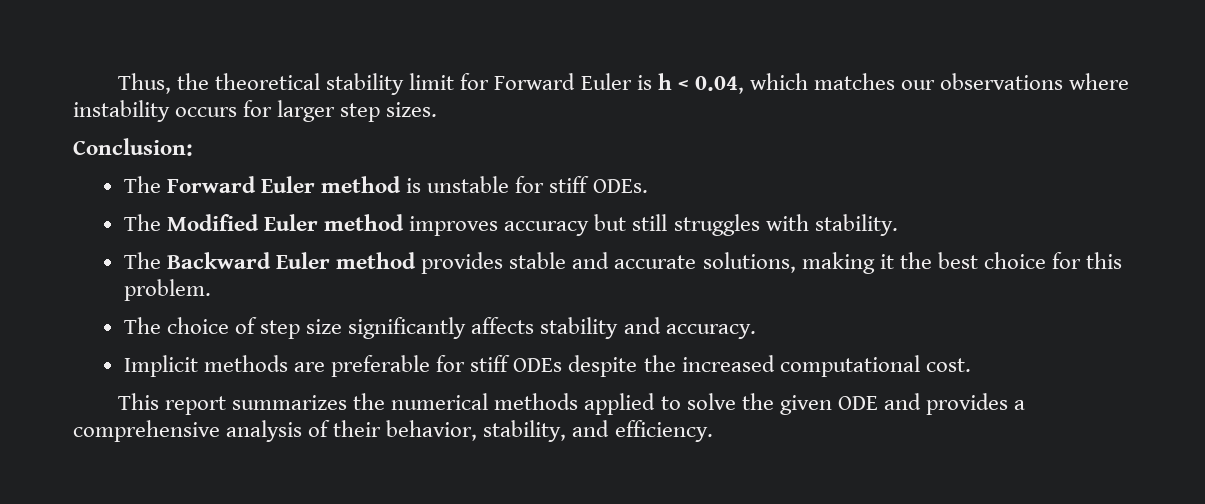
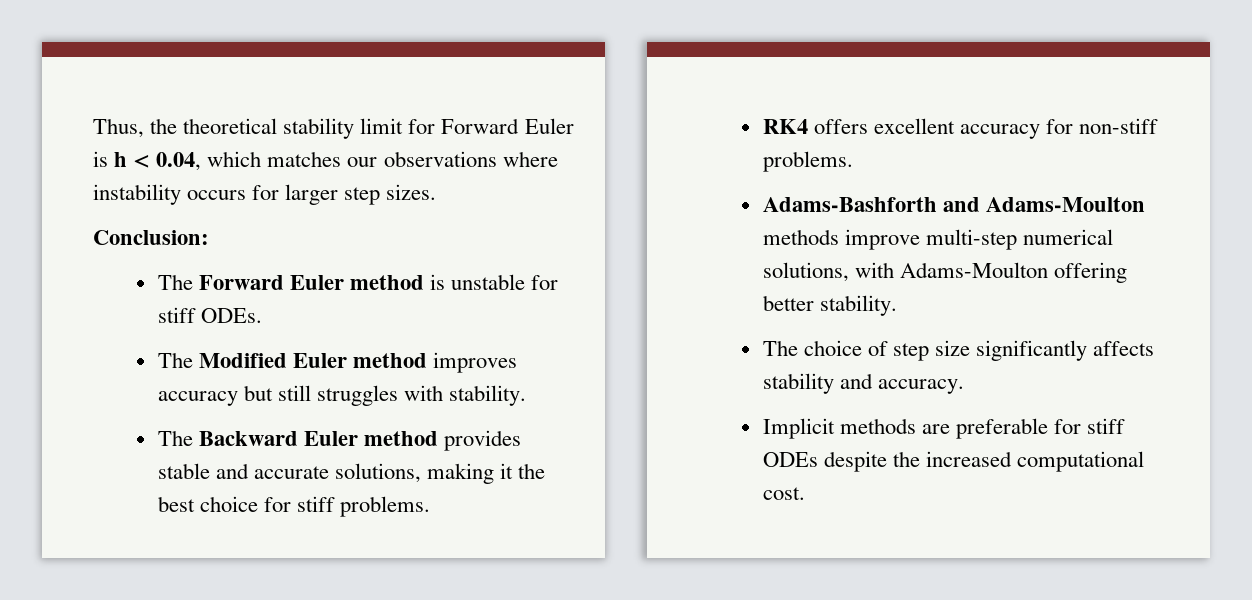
- The Backward Euler method provides stable and accurate solutions, making it the best choice for this problem.
+ The Backward Euler method provides stable and accurate solutions, making it the best choice for stiff problems.
+ RK4 offers excellent accuracy for non-stiff problems.
+ Adams-Bashforth and Adams-Moulton methods improve multi-step numerical solutions, with Adams-Moulton offering better stability.
- This report summarizes the numerical methods applied to solve the given ODE and provides a comprehensive analysis of their behavior, stability, and efficiency.

